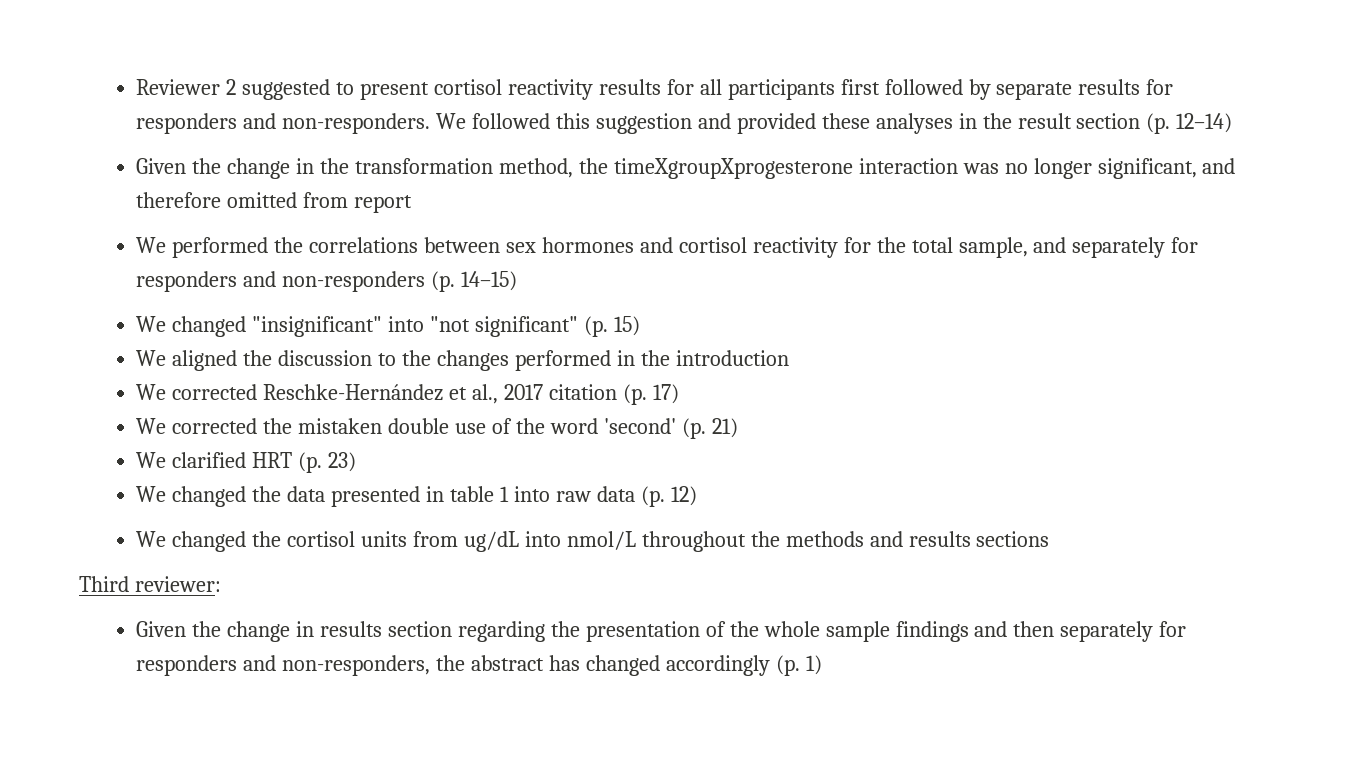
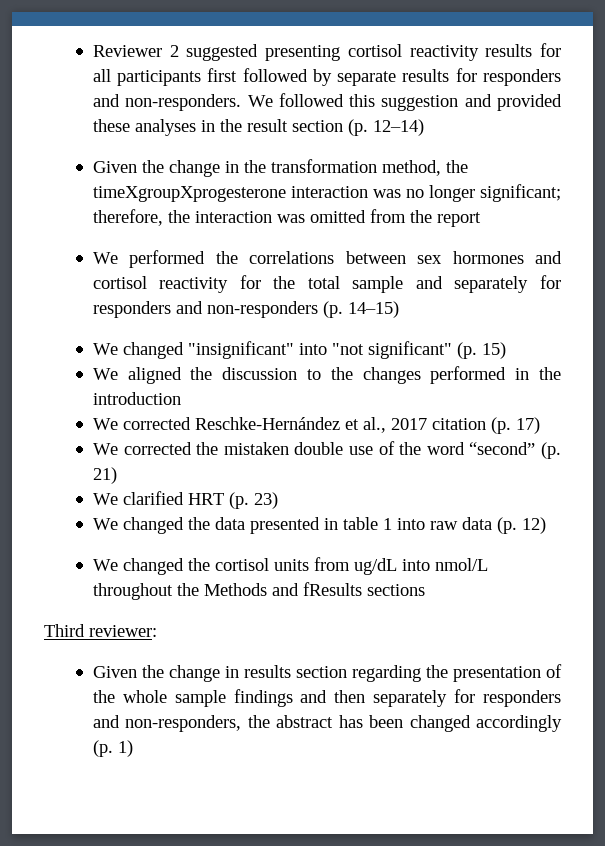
- Reviewer 2 suggested to present cortisol reactivity results for all participants first followed by separate results for responders and non-responders.
+ Reviewer 2 suggested presenting cortisol reactivity results for all participants first followed by separate results for responders and non-responders.
- Given the change in the transformation method, the timeXgroupXprogesterone interaction was no longer significant, and therefore omitted from report
+ Given the change in the transformation method, the timeXgroupXprogesterone interaction was no longer significant; therefore, the interaction was omitted from the report
- We performed the correlations between sex hormones and cortisol reactivity for the total sample, and separately for responders and non-responders (p. 14–15)
+ We performed the correlations between sex hormones and cortisol reactivity for the total sample and separately for responders and non-responders (p. 14–15)
- We corrected the mistaken double use of the word 'second' (p. 21)
+ We corrected the mistaken double use of the word “second” (p. 21)
- We changed the cortisol units from ug/dL into nmol/L throughout the methods and results sections
+ We changed the cortisol units from ug/dL into nmol/L throughout the Methods and fResults sections
- Given the change in results section regarding the presentation of the whole sample findings and then separately for responders and non-responders, the abstract has changed accordingly (p. 1)
+ Given the change in results section regarding the presentation of the whole sample findings and then separately for responders and non-responders, the abstract has been changed accordingly (p. 1)

